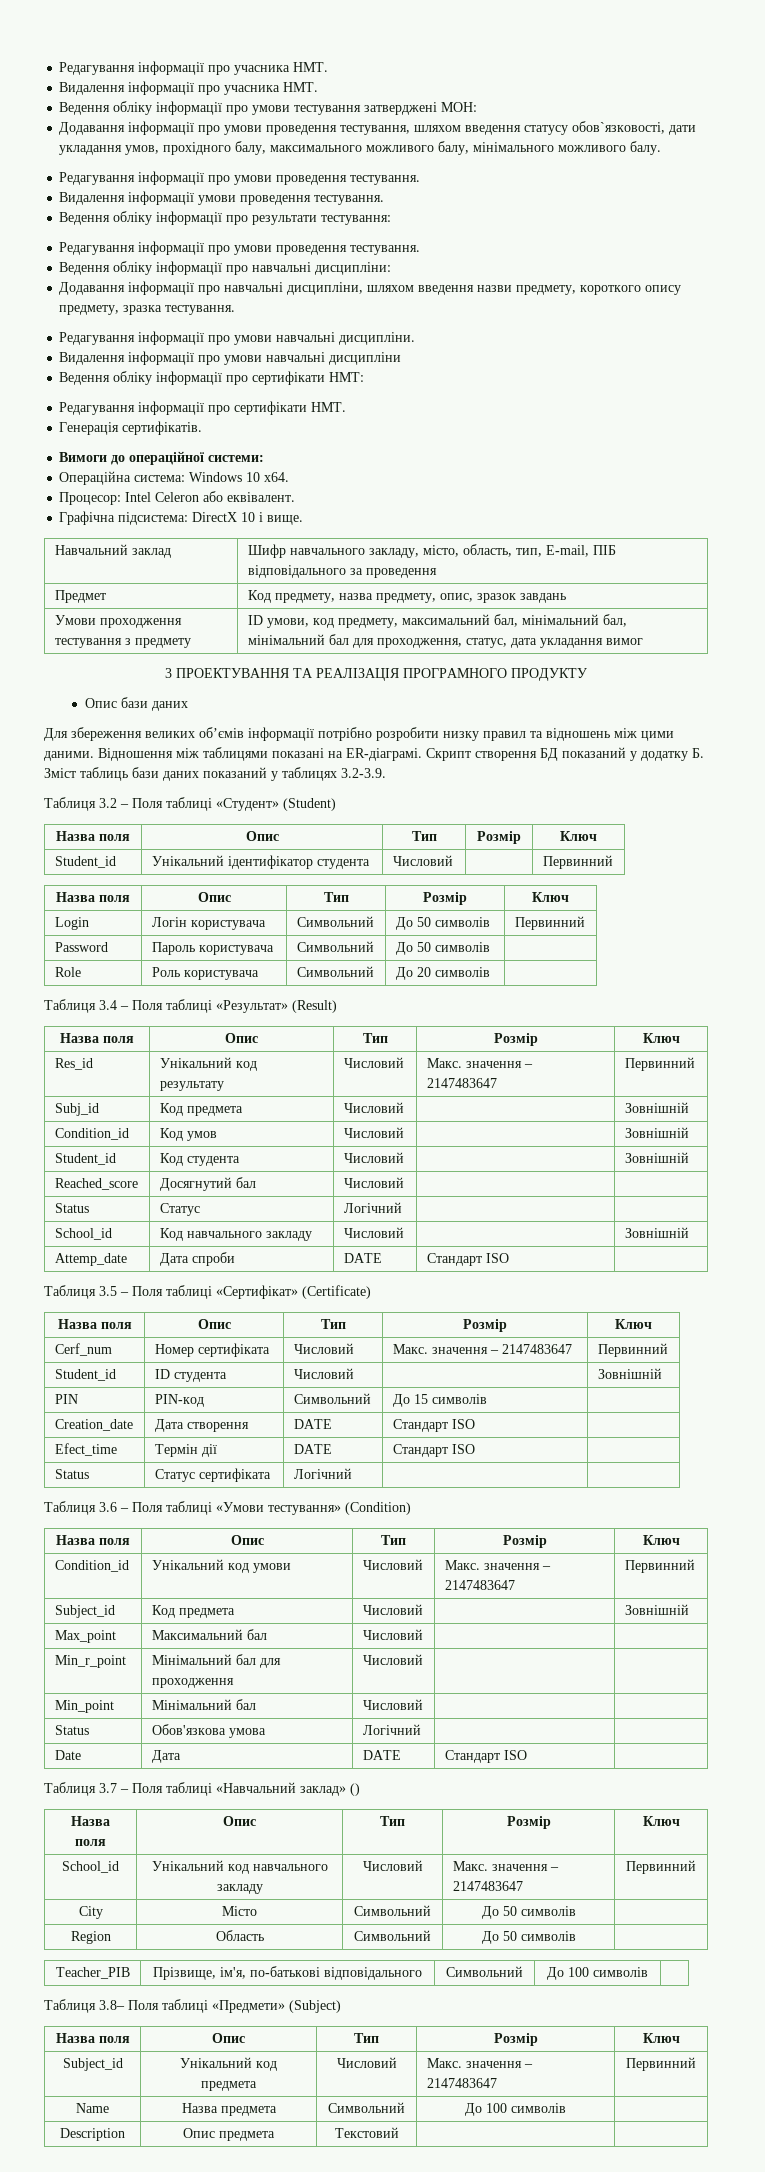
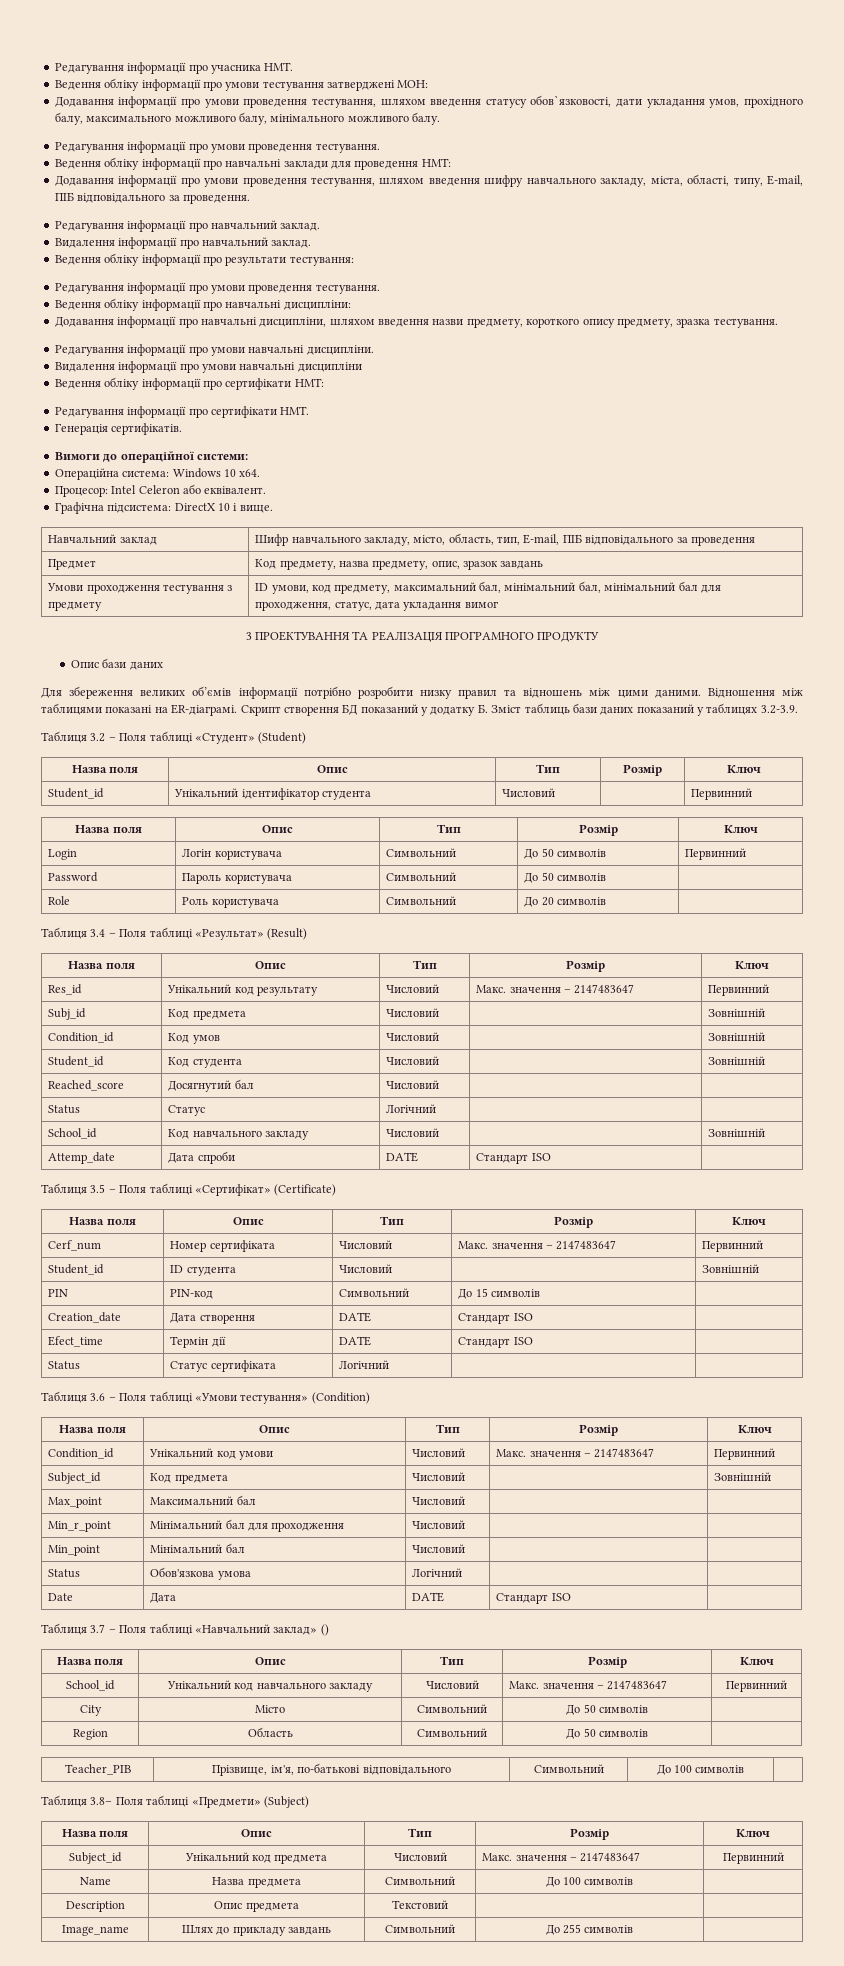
- Видалення інформації про учасника НМТ.
- Видалення інформації умови проведення тестування.
+ Ведення обліку інформації про навчальні заклади для проведення НМТ:
+ Додавання інформації про умови проведення тестування, шляхом введення шифру навчального закладу, міста, області, типу, E-mail, ПІБ відповідального за проведення.
+ Редагування інформації про навчальний заклад.
+ Видалення інформації про навчальний заклад.
+ Image_name | Шлях до прикладу завдань | Символьний | До 255 символів |

